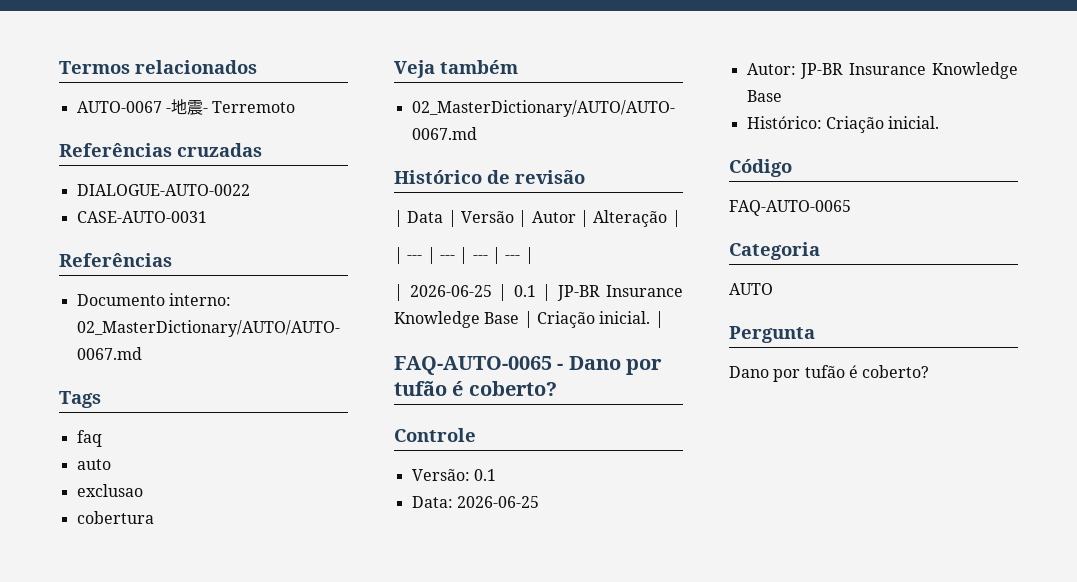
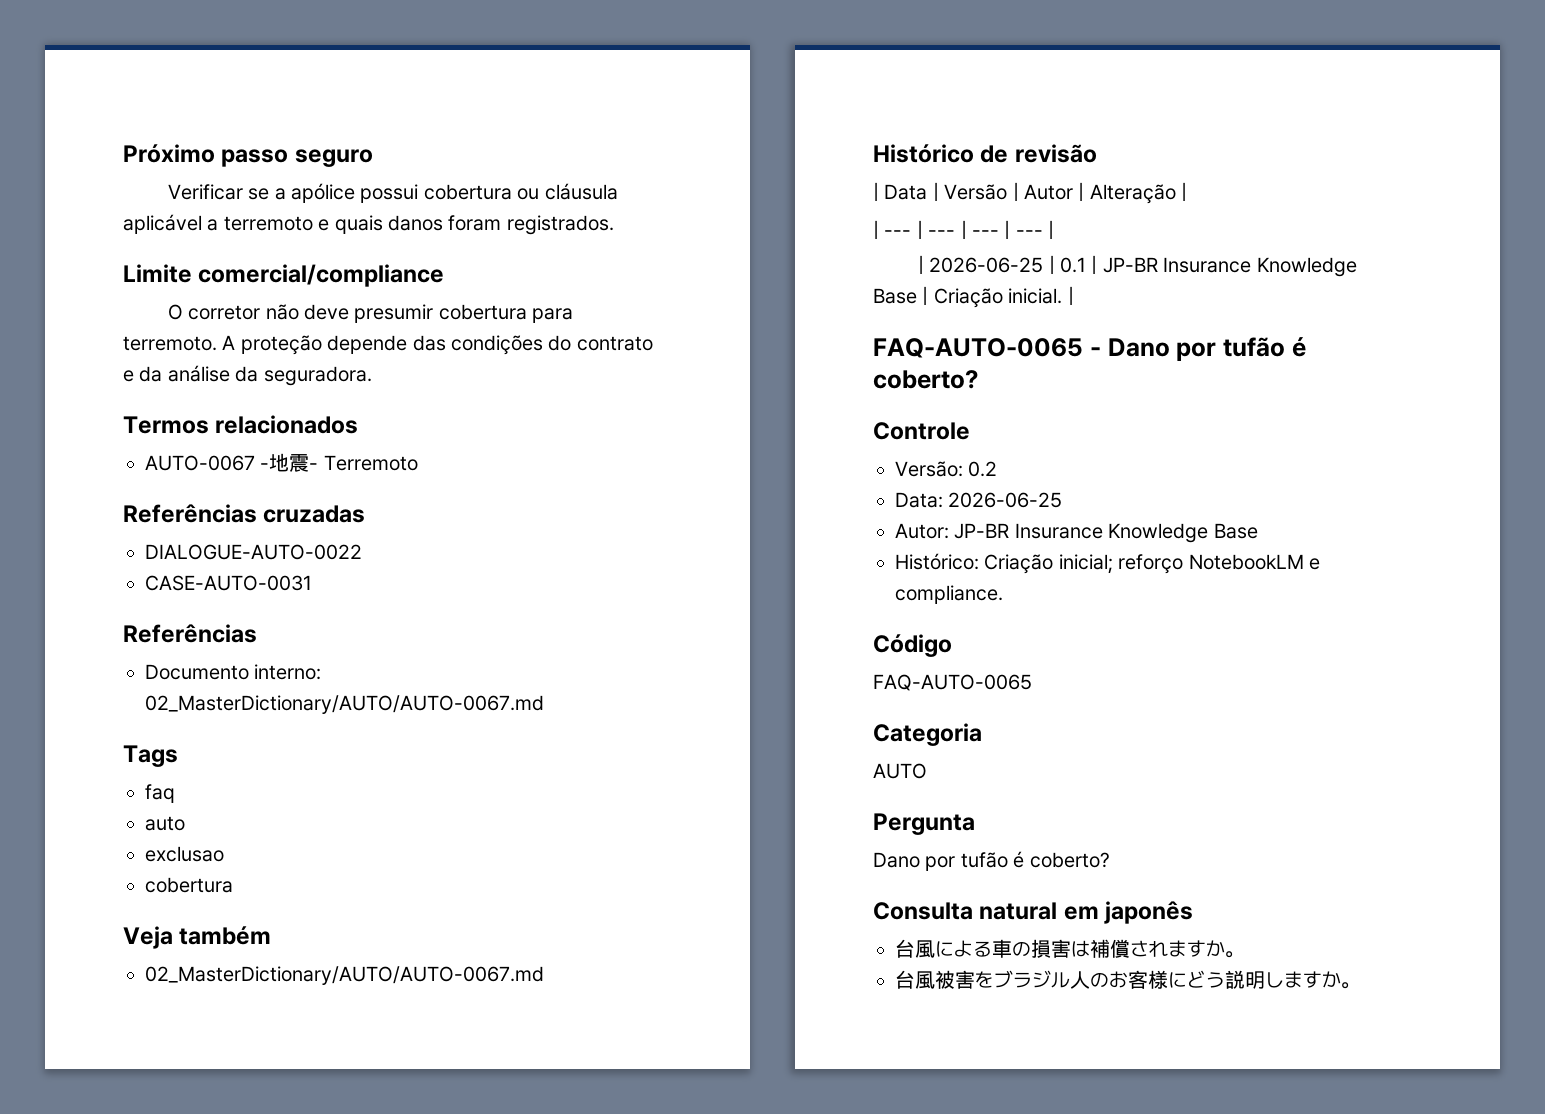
+ Próximo passo seguro
+ Verificar se a apólice possui cobertura ou cláusula aplicável a terremoto e quais danos foram registrados.
+ Limite comercial/compliance
+ O corretor não deve presumir cobertura para terremoto. A proteção depende das condições do contrato e da análise da seguradora.
- Versão: 0.1
+ Versão: 0.2
- Histórico: Criação inicial.
+ Histórico: Criação inicial; reforço NotebookLM e compliance.
+ Consulta natural em japonês
+ 台風による車の損害は補償されますか。
+ 台風被害をブラジル人のお客様にどう説明しますか。

